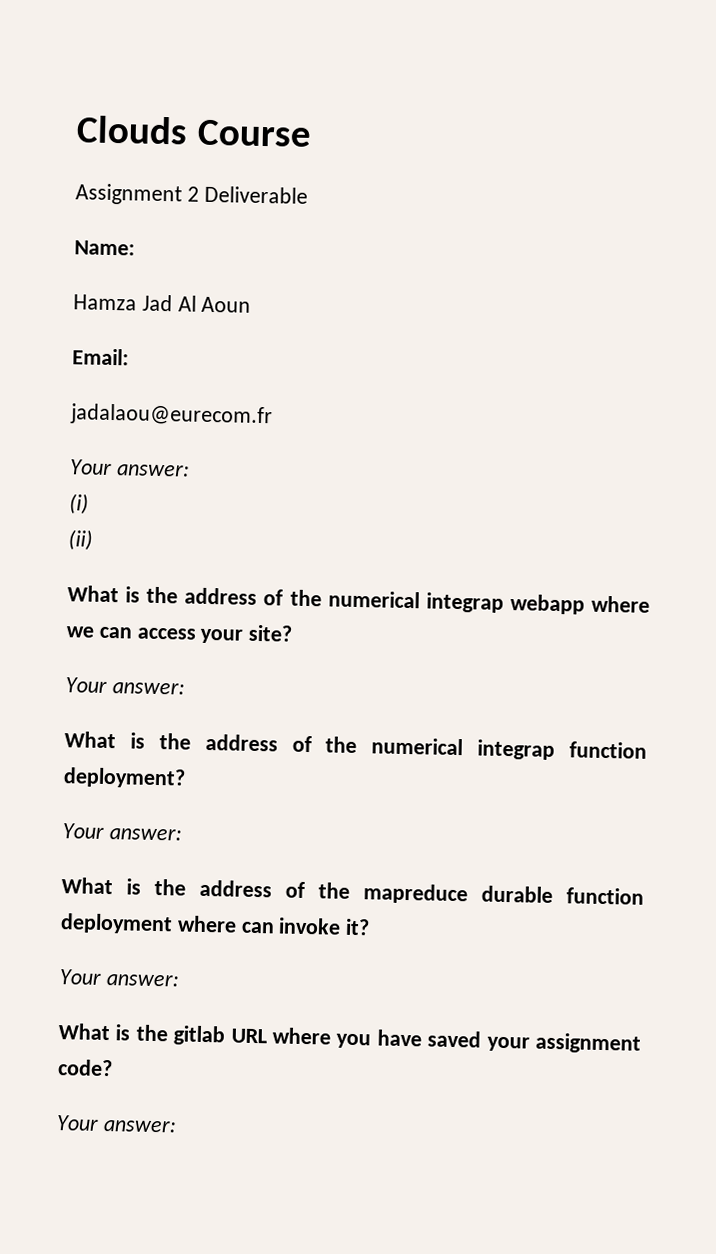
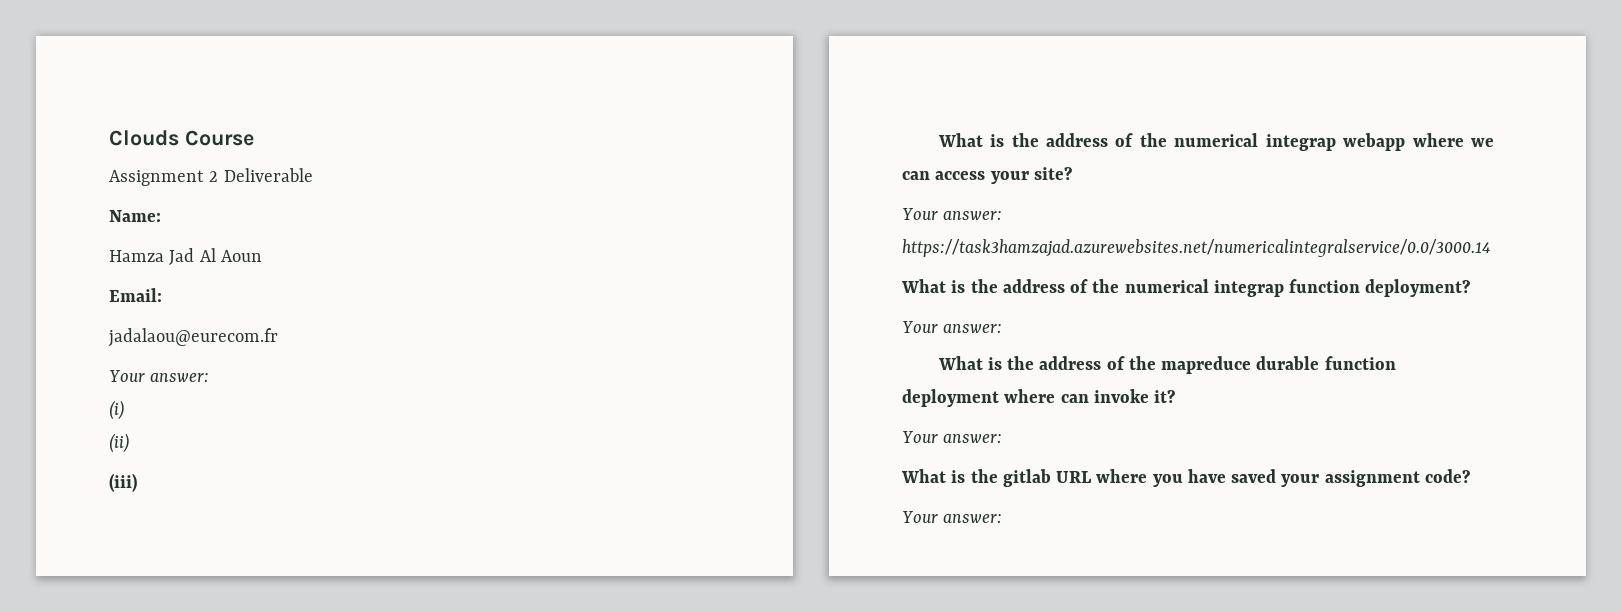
+ (iii)
  What is the address of the numerical integrap webapp where we can access your site?
- Your answer:
+ Your answer: https://task3hamzajad.azurewebsites.net/numericalintegralservice/0.0/3000.14

